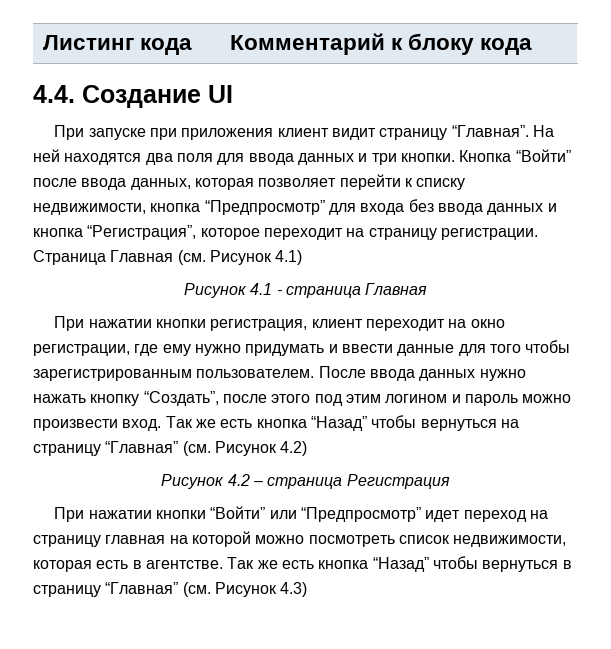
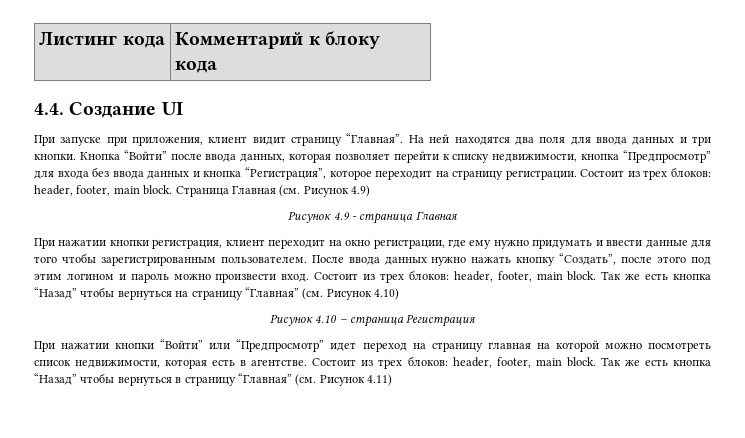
- При запуске при приложения клиент видит страницу “Главная”.
+ При запуске при приложения, клиент видит страницу “Главная”.
- Кнопка “Войти” после ввода данных, которая позволяет перейти к списку недвижимости, кнопка “Предпросмотр” для входа без ввода данных и кнопка “Регистрация”, которое переходит на страницу регистрации.
+ Кнопка “Войти” после ввода данных, которая позволяет перейти к списку недвижимости, кнопка “Предпросмотр” для входа без ввода данных и кнопка “Регистрация”, которое переходит на страницу регистрации. Состоит из трех блоков: header, footer, main block.
- Страница Главная (см. Рисунок 4.1)
- Рисунок 4.1 - страница Главная
+ Страница Главная (см. Рисунок 4.9)
+ Рисунок 4.9 - страница Главная
- После ввода данных нужно нажать кнопку “Cоздать”, после этого под этим логином и пароль можно произвести вход.
+ После ввода данных нужно нажать кнопку “Cоздать”, после этого под этим логином и пароль можно произвести вход. Состоит из трех блоков: header, footer, main block.
- Так же есть кнопка “Назад” чтобы вернуться на страницу “Главная” (см. Рисунок 4.2)
- Рисунок 4.2 – страница Регистрация
+ Так же есть кнопка “Назад” чтобы вернуться на страницу “Главная” (см. Рисунок 4.10)
+ Рисунок 4.10 – страница Регистрация
- При нажатии кнопки “Войти” или “Предпросмотр” идет переход на страницу главная на которой можно посмотреть список недвижимости, которая есть в агентстве.
+ При нажатии кнопки “Войти” или “Предпросмотр” идет переход на страницу главная на которой можно посмотреть список недвижимости, которая есть в агентстве. Состоит из трех блоков: header, footer, main block.
- Так же есть кнопка “Назад” чтобы вернуться в страницу “Главная” (см. Рисунок 4.3)
+ Так же есть кнопка “Назад” чтобы вернуться в страницу “Главная” (см. Рисунок 4.11)

